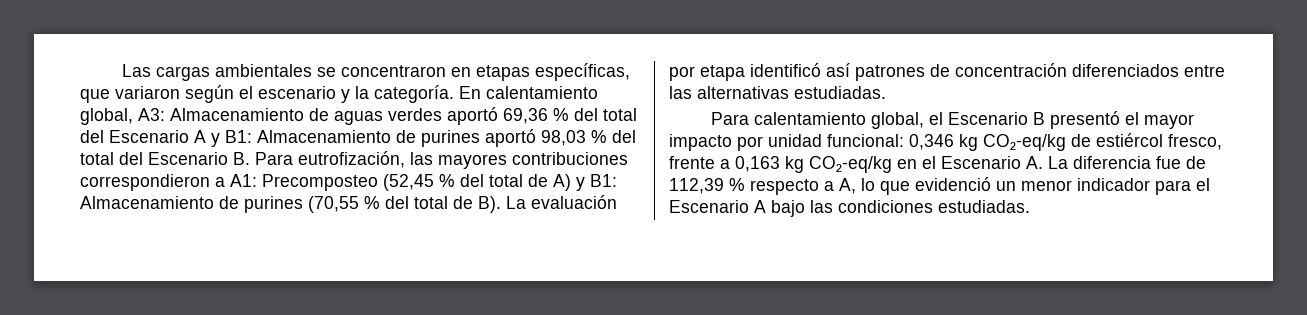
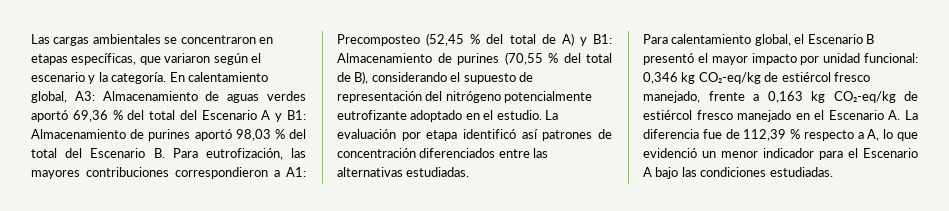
- Almacenamiento de purines (70,55 % del total de B). La evaluación por etapa identificó así patrones de concentración diferenciados entre las alternativas estudiadas.
+ Almacenamiento de purines (70,55 % del total de B), considerando el supuesto de representación del nitrógeno potencialmente eutrofizante adoptado en el estudio. La evaluación por etapa identificó así patrones de concentración diferenciados entre las alternativas estudiadas.
- Para calentamiento global, el Escenario B presentó el mayor impacto por unidad funcional: 0,346 kg CO₂-eq/kg de estiércol fresco, frente a 0,163 kg CO₂-eq/kg en el Escenario A. La diferencia fue de 112,39 % respecto a A, lo que evidenció un menor indicador para el Escenario A bajo las condiciones estudiadas.
+ Para calentamiento global, el Escenario B presentó el mayor impacto por unidad funcional: 0,346 kg CO₂-eq/kg de estiércol fresco manejado, frente a 0,163 kg CO₂-eq/kg de estiércol fresco manejado en el Escenario A. La diferencia fue de 112,39 % respecto a A, lo que evidenció un menor indicador para el Escenario A bajo las condiciones estudiadas.

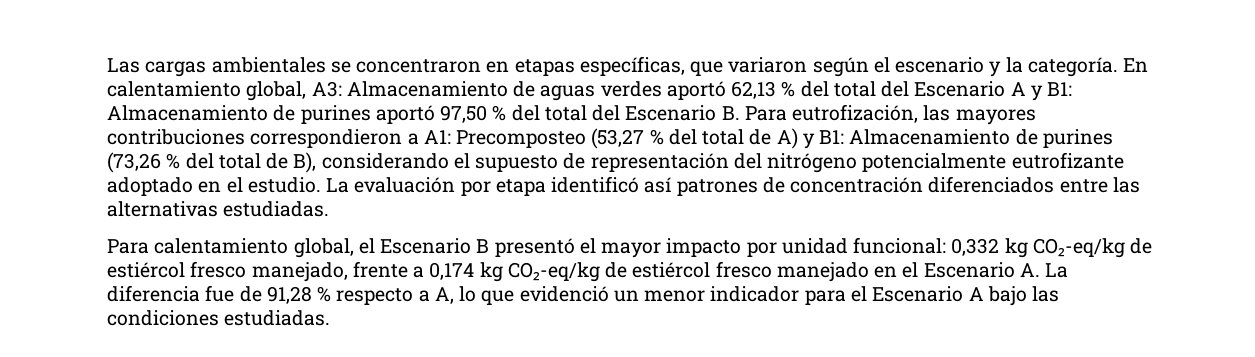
- Almacenamiento de aguas verdes aportó 69,36 % del total del Escenario A y B1:
+ Almacenamiento de aguas verdes aportó 62,13 % del total del Escenario A y B1:
- Almacenamiento de purines aportó 98,03 % del total del Escenario B. Para eutrofización, las mayores contribuciones correspondieron a A1:
+ Almacenamiento de purines aportó 97,50 % del total del Escenario B. Para eutrofización, las mayores contribuciones correspondieron a A1:
- Precomposteo (52,45 % del total de A) y B1:
+ Precomposteo (53,27 % del total de A) y B1:
- Almacenamiento de purines (70,55 % del total de B), considerando el supuesto de representación del nitrógeno potencialmente eutrofizante adoptado en el estudio.
+ Almacenamiento de purines (73,26 % del total de B), considerando el supuesto de representación del nitrógeno potencialmente eutrofizante adoptado en el estudio.
- Para calentamiento global, el Escenario B presentó el mayor impacto por unidad funcional: 0,346 kg CO₂-eq/kg de estiércol fresco manejado, frente a 0,163 kg CO₂-eq/kg de estiércol fresco manejado en el Escenario A. La diferencia fue de 112,39 % respecto a A, lo que evidenció un menor indicador para el Escenario A bajo las condiciones estudiadas.
+ Para calentamiento global, el Escenario B presentó el mayor impacto por unidad funcional: 0,332 kg CO₂-eq/kg de estiércol fresco manejado, frente a 0,174 kg CO₂-eq/kg de estiércol fresco manejado en el Escenario A. La diferencia fue de 91,28 % respecto a A, lo que evidenció un menor indicador para el Escenario A bajo las condiciones estudiadas.

